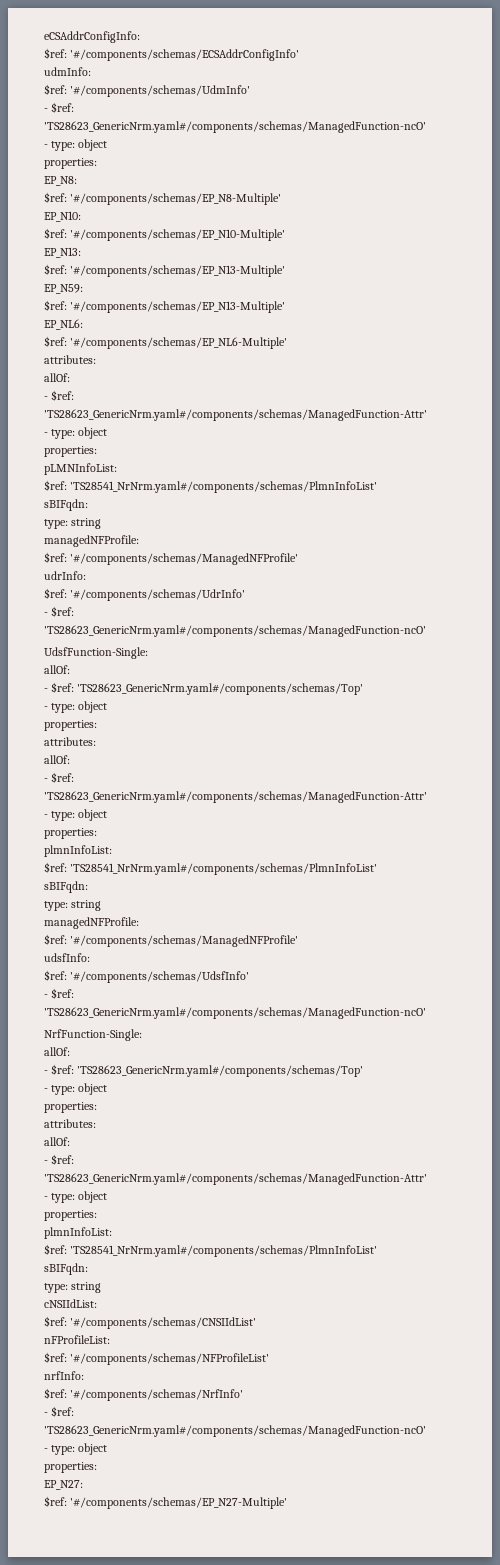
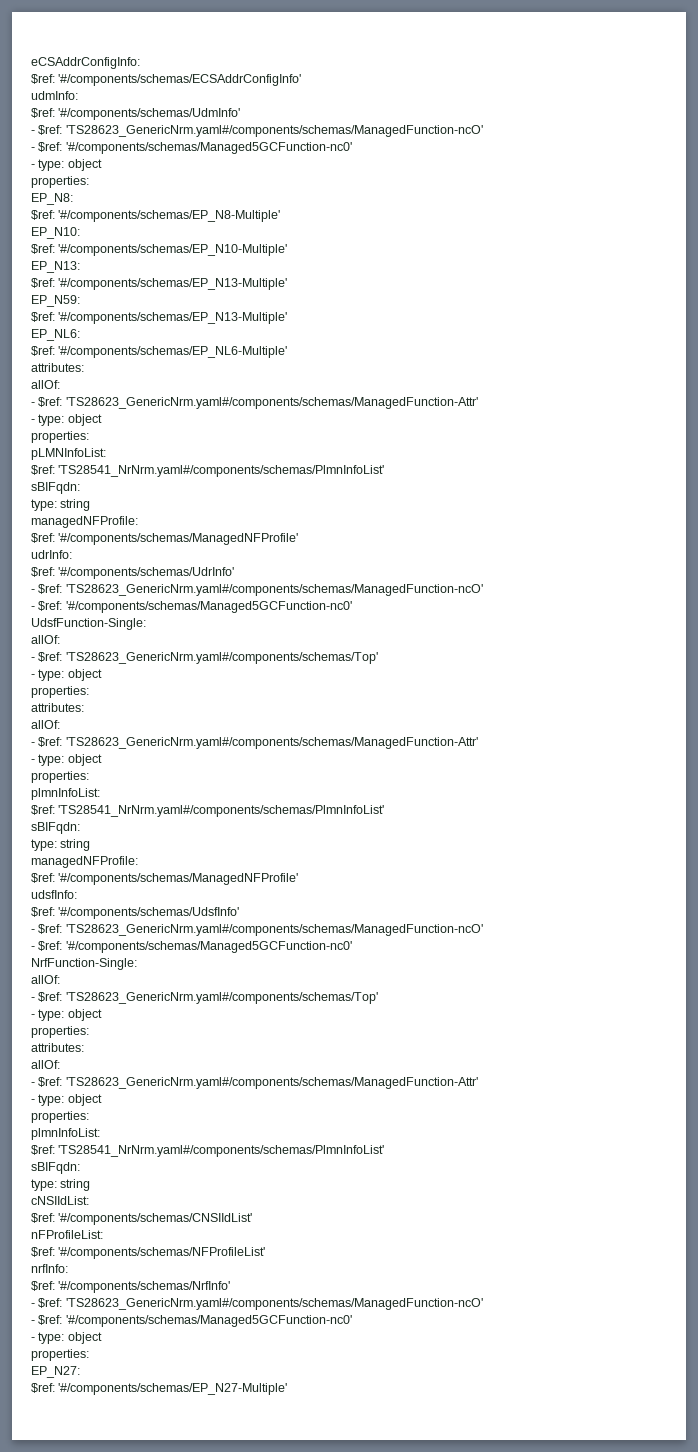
  $ref: '#/components/schemas/UdmInfo'
  - $ref: 'TS28623_GenericNrm.yaml#/components/schemas/ManagedFunction-ncO'
+ - $ref: '#/components/schemas/Managed5GCFunction-nc0'
  $ref: '#/components/schemas/UdrInfo'
  - $ref: 'TS28623_GenericNrm.yaml#/components/schemas/ManagedFunction-ncO'
+ - $ref: '#/components/schemas/Managed5GCFunction-nc0'
  $ref: '#/components/schemas/UdsfInfo'
  - $ref: 'TS28623_GenericNrm.yaml#/components/schemas/ManagedFunction-ncO'
+ - $ref: '#/components/schemas/Managed5GCFunction-nc0'
  $ref: '#/components/schemas/NrfInfo'
  - $ref: 'TS28623_GenericNrm.yaml#/components/schemas/ManagedFunction-ncO'
+ - $ref: '#/components/schemas/Managed5GCFunction-nc0'

